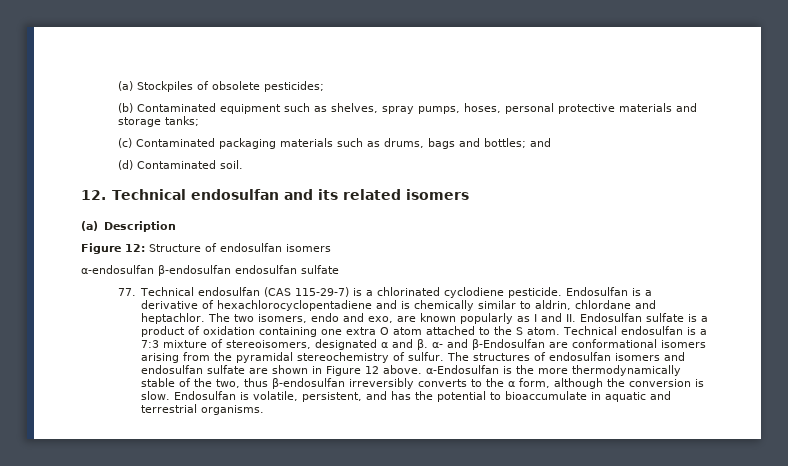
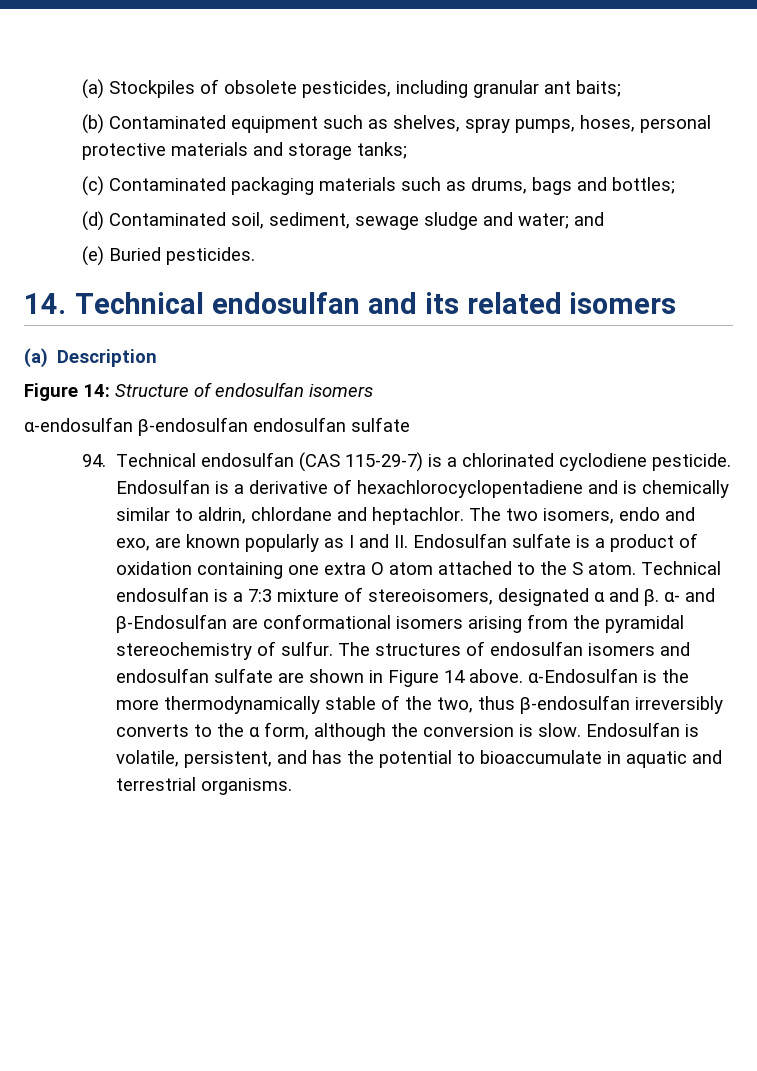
- (a) Stockpiles of obsolete pesticides;
+ (a) Stockpiles of obsolete pesticides, including granular ant baits;
- (c) Contaminated packaging materials such as drums, bags and bottles; and
+ (c) Contaminated packaging materials such as drums, bags and bottles;
- (d) Contaminated soil.
- 12. Technical endosulfan and its related isomers
+ (d) Contaminated soil, sediment, sewage sludge and water; and
+ (e) Buried pesticides.
+ 14. Technical endosulfan and its related isomers
- Figure 12: Structure of endosulfan isomers
+ Figure 14: Structure of endosulfan isomers
- 77. Technical endosulfan (CAS 115-29-7) is a chlorinated cyclodiene pesticide.
+ 94. Technical endosulfan (CAS 115-29-7) is a chlorinated cyclodiene pesticide.
- The structures of endosulfan isomers and endosulfan sulfate are shown in Figure 12 above. α-Endosulfan is the more thermodynamically stable of the two, thus β-endosulfan irreversibly converts to the α form, although the conversion is slow.
+ The structures of endosulfan isomers and endosulfan sulfate are shown in Figure 14 above. α-Endosulfan is the more thermodynamically stable of the two, thus β-endosulfan irreversibly converts to the α form, although the conversion is slow.

